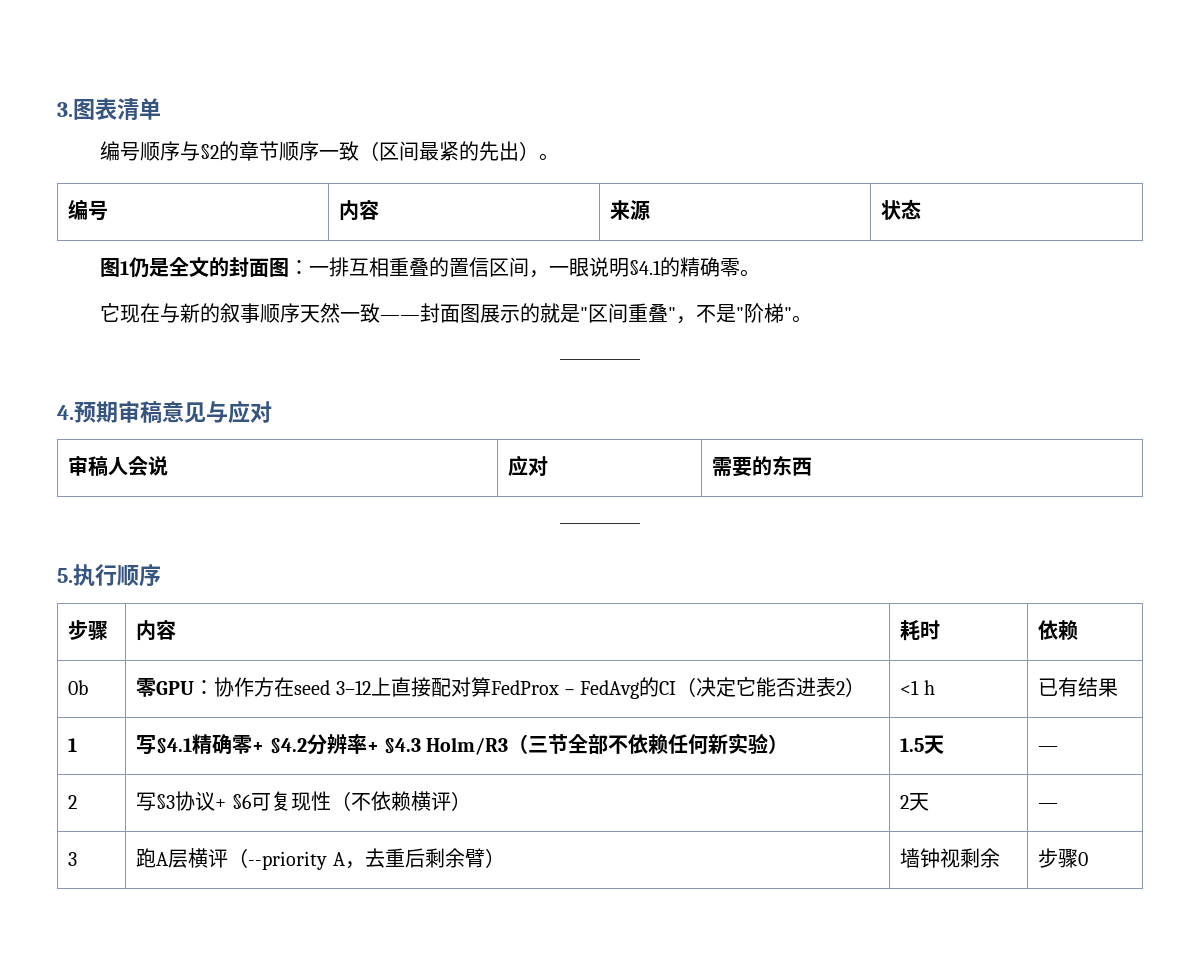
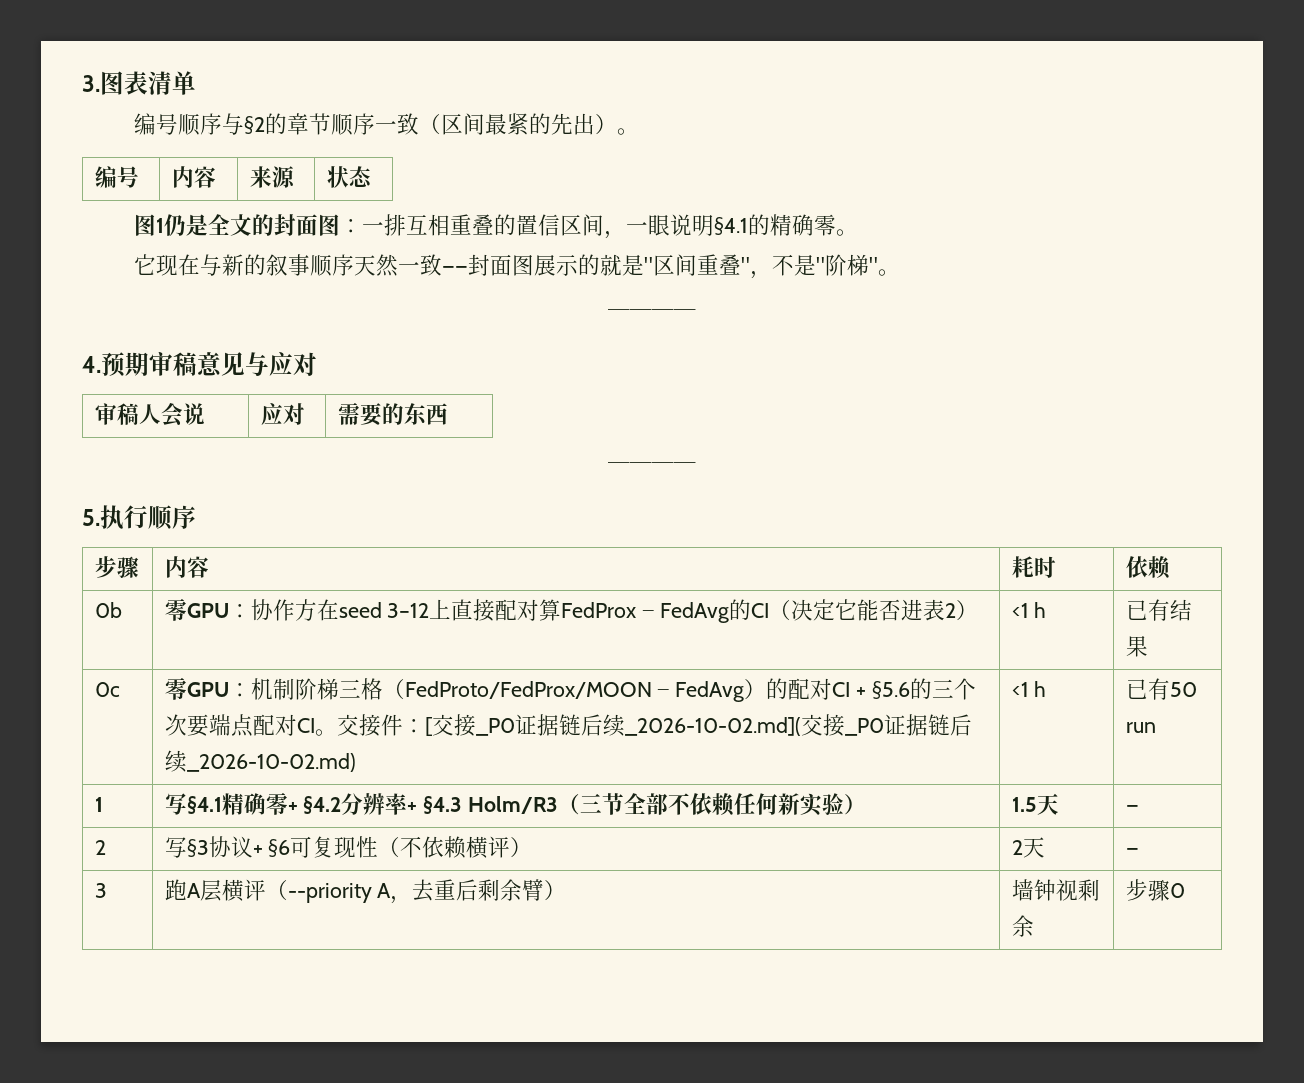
+ 0c | 零GPU：机制阶梯三格（FedProto/FedProx/MOON − FedAvg）的配对CI + §5.6的三个次要端点配对CI。交接件：[交接_P0证据链后续_2026-10-02.md](交接_P0证据链后续_2026-10-02.md) | <1 h | 已有50 run

